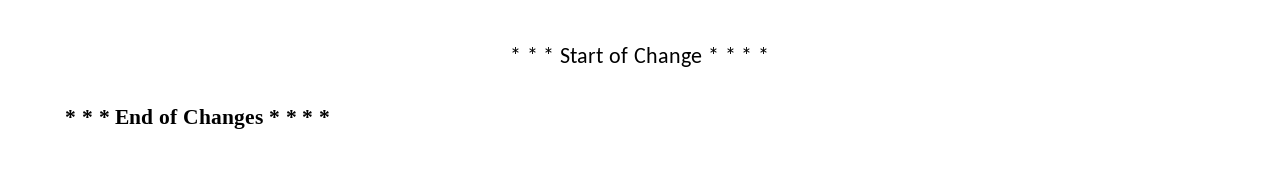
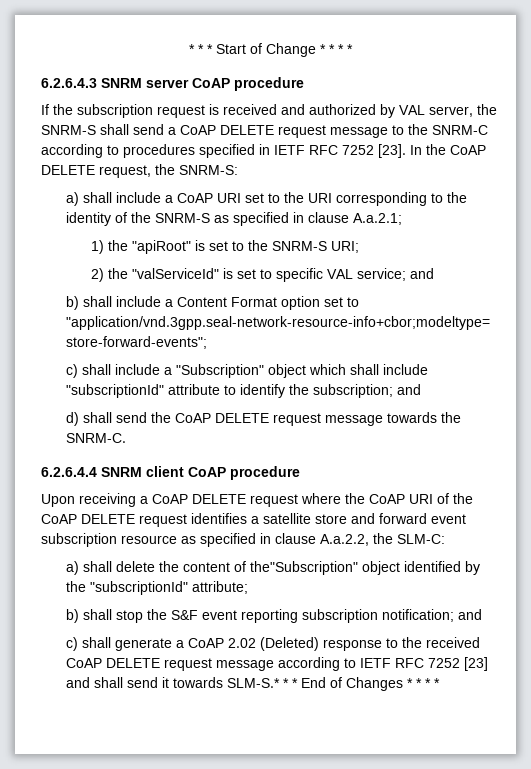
- * * * End of Changes * * * *
+ 6.2.6.4.3 SNRM server CoAP procedure
+ If the subscription request is received and authorized by VAL server, the SNRM-S shall send a CoAP DELETE request message to the SNRM-C according to procedures specified in IETF RFC 7252 [23]. In the CoAP DELETE request, the SNRM-S:
+ a) shall include a CoAP URI set to the URI corresponding to the identity of the SNRM-S as specified in clause A.a.2.1;
+ 1) the "apiRoot" is set to the SNRM-S URI;
+ 2) the "valServiceId" is set to specific VAL service; and
+ b) shall include a Content Format option set to "application/vnd.3gpp.seal-network-resource-info+cbor;modeltype= store-forward-events";
+ c) shall include a "Subscription" object which shall include "subscriptionId" attribute to identify the subscription; and
+ d) shall send the CoAP DELETE request message towards the SNRM-C.
+ 6.2.6.4.4 SNRM client CoAP procedure
+ Upon receiving a CoAP DELETE request where the CoAP URI of the CoAP DELETE request identifies a satellite store and forward event subscription resource as specified in clause A.a.2.2, the SLM-C:
+ a) shall delete the content of the"Subscription" object identified by the "subscriptionId" attribute;
+ b) shall stop the S&F event reporting subscription notification; and
+ c) shall generate a CoAP 2.02 (Deleted) response to the received CoAP DELETE request message according to IETF RFC 7252 [23] and shall send it towards SLM-S.* * * End of Changes * * * *

